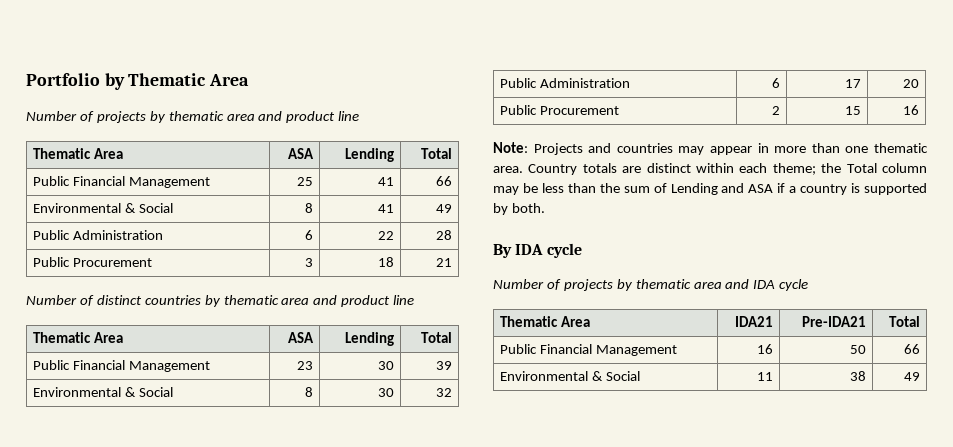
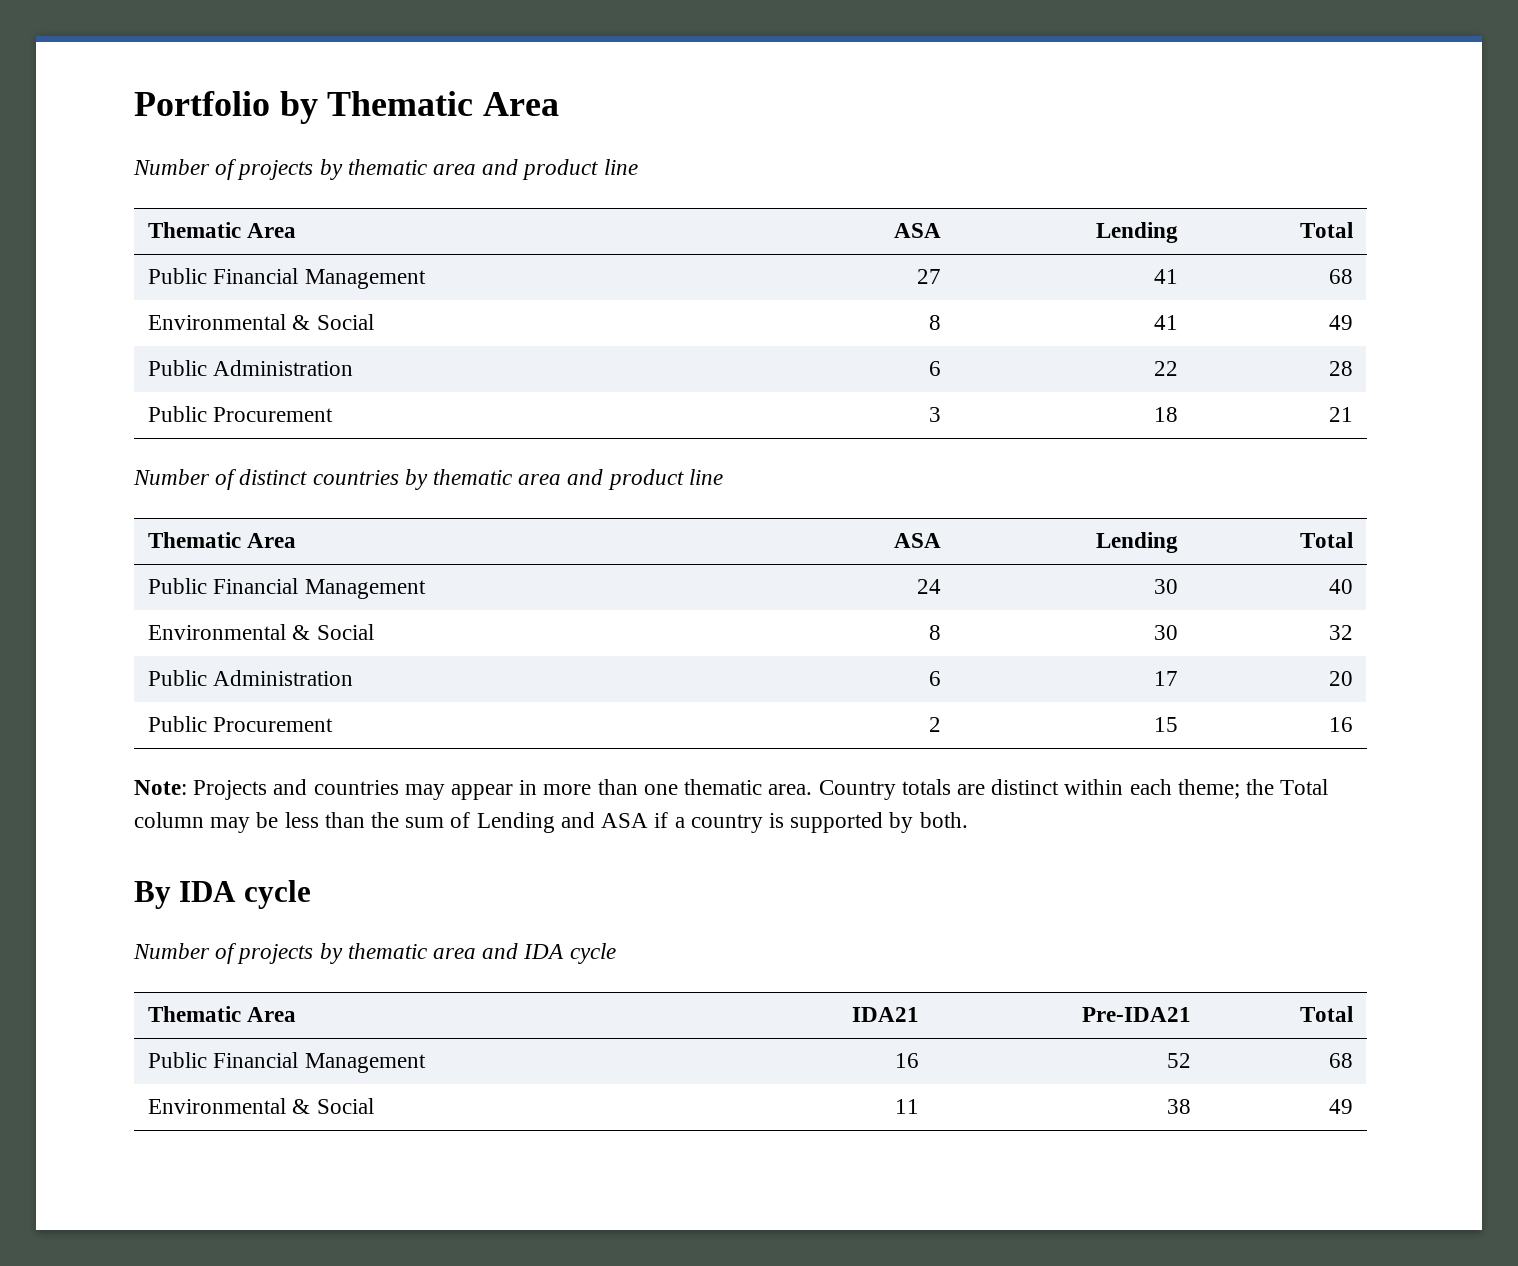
- Public Financial Management | 25 | 41 | 66
+ Public Financial Management | 27 | 41 | 68
- Public Financial Management | 23 | 30 | 39
+ Public Financial Management | 24 | 30 | 40
- Public Financial Management | 16 | 50 | 66
+ Public Financial Management | 16 | 52 | 68

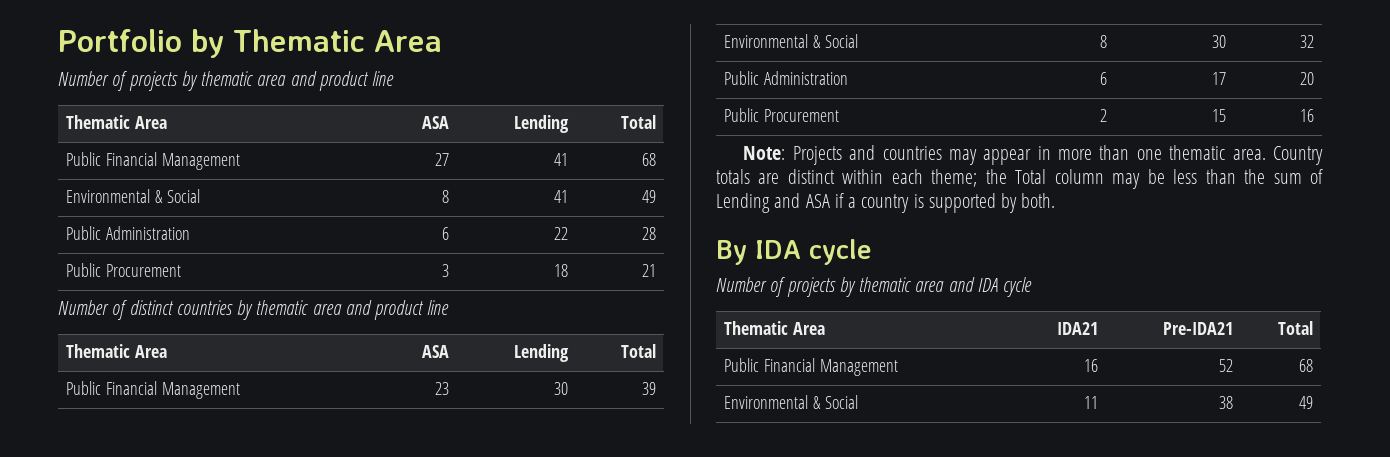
- Public Financial Management | 24 | 30 | 40
+ Public Financial Management | 23 | 30 | 39

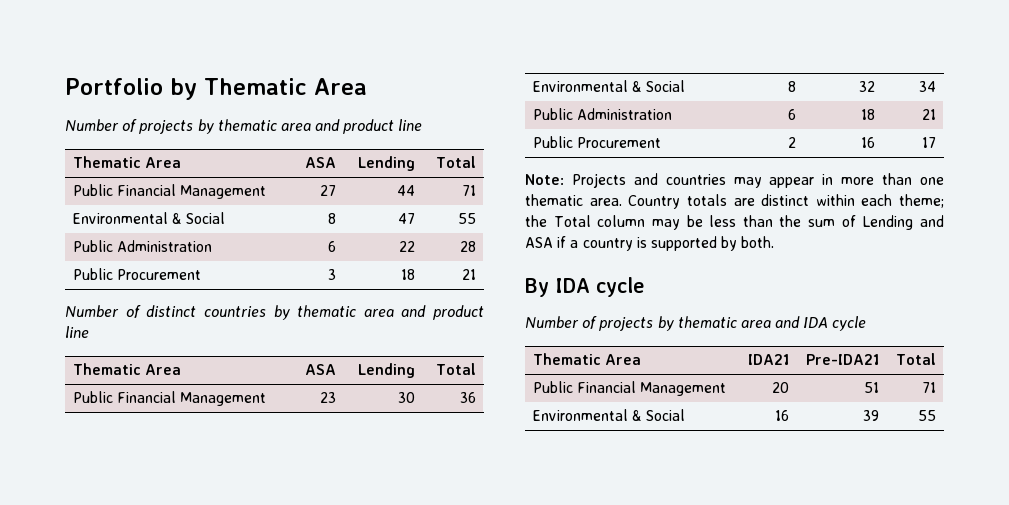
- Public Financial Management | 27 | 41 | 68
- Environmental & Social | 8 | 41 | 49
+ Public Financial Management | 27 | 44 | 71
+ Environmental & Social | 8 | 47 | 55
- Public Financial Management | 23 | 30 | 39
- Environmental & Social | 8 | 30 | 32
- Public Administration | 6 | 17 | 20
+ Public Financial Management | 23 | 30 | 36
+ Environmental & Social | 8 | 32 | 34
+ Public Administration | 6 | 18 | 21
- Public Procurement | 2 | 15 | 16
+ Public Procurement | 2 | 16 | 17
- Public Financial Management | 16 | 52 | 68
- Environmental & Social | 11 | 38 | 49
+ Public Financial Management | 20 | 51 | 71
+ Environmental & Social | 16 | 39 | 55

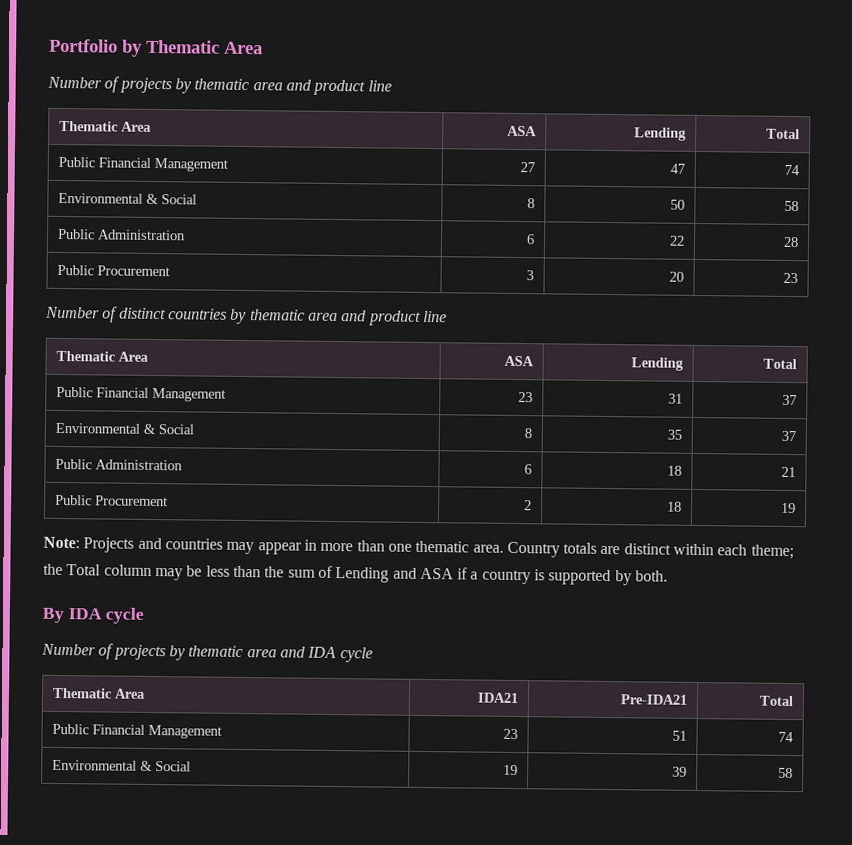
- Public Financial Management | 27 | 44 | 71
- Environmental & Social | 8 | 47 | 55
+ Public Financial Management | 27 | 47 | 74
+ Environmental & Social | 8 | 50 | 58
- Public Procurement | 3 | 18 | 21
+ Public Procurement | 3 | 20 | 23
- Public Financial Management | 23 | 30 | 36
- Environmental & Social | 8 | 32 | 34
+ Public Financial Management | 23 | 31 | 37
+ Environmental & Social | 8 | 35 | 37
- Public Procurement | 2 | 16 | 17
+ Public Procurement | 2 | 18 | 19
- Public Financial Management | 20 | 51 | 71
- Environmental & Social | 16 | 39 | 55
+ Public Financial Management | 23 | 51 | 74
+ Environmental & Social | 19 | 39 | 58

